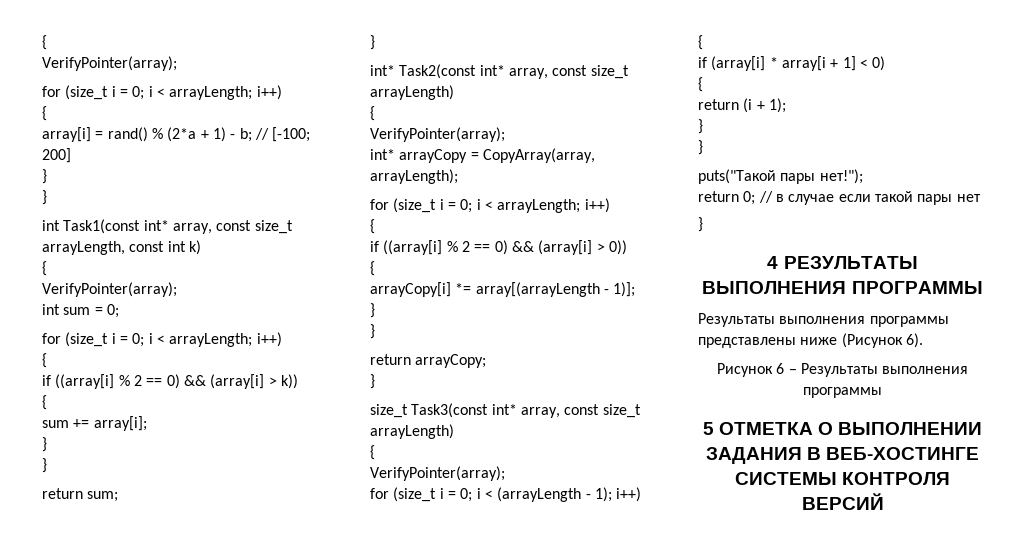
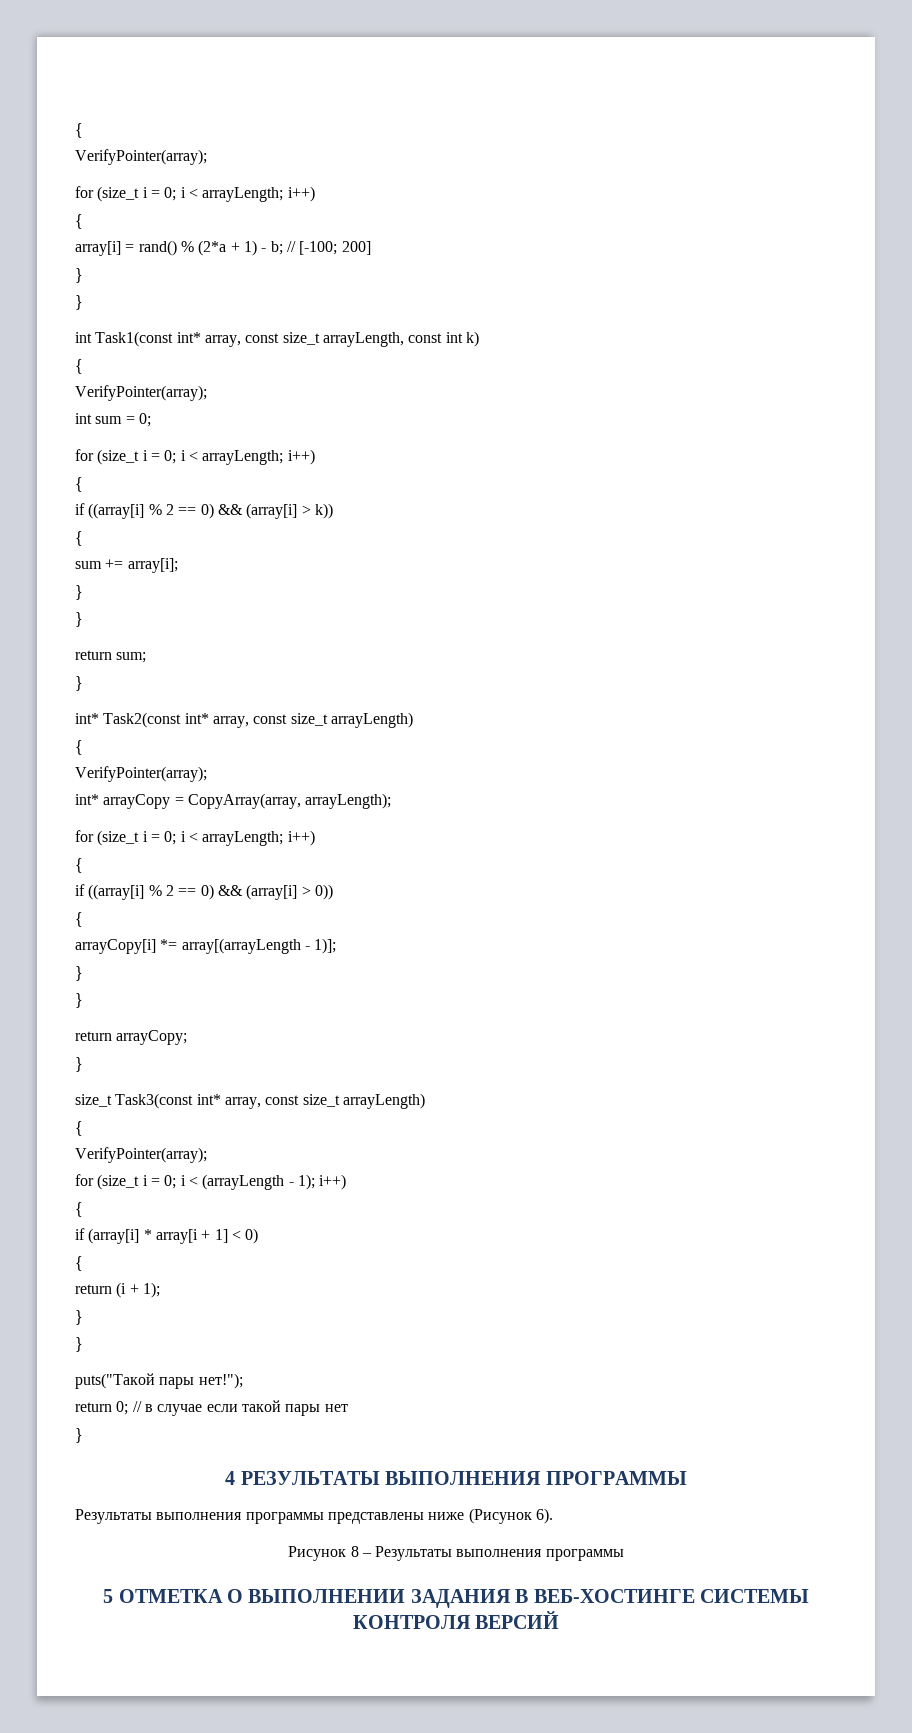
- Рисунок 6 – Результаты выполнения программы
+ Рисунок 8 – Результаты выполнения программы

